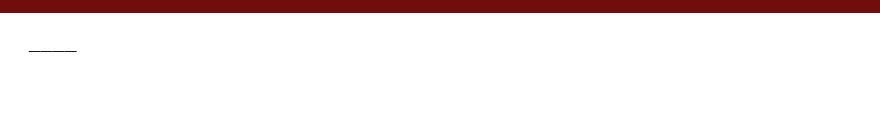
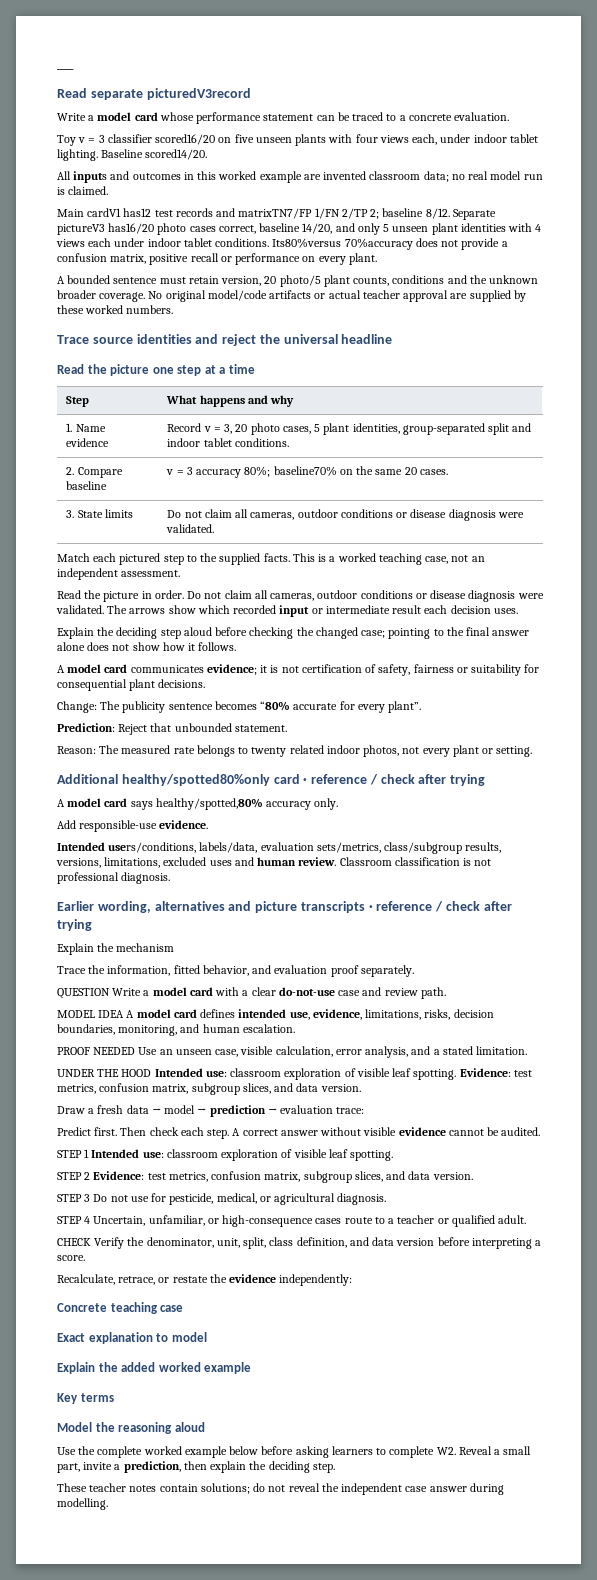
+ Read separate picturedV3record
+ Write a model card whose performance statement can be traced to a concrete evaluation.
+ Toy v = 3 classifier scored16/20 on five unseen plants with four views each, under indoor tablet lighting. Baseline scored14/20.
+ All inputs and outcomes in this worked example are invented classroom data; no real model run is claimed.
+ Main cardV1 has12 test records and matrixTN7/FP 1/FN 2/TP 2; baseline 8/12. Separate pictureV3 has16/20 photo cases correct, baseline 14/20, and only 5 unseen plant identities with 4 views each under indoor tablet conditions. Its80%versus 70%accuracy does not provide a confusion matrix, positive recall or performance on every plant.
+ A bounded sentence must retain version, 20 photo/5 plant counts, conditions and the unknown broader coverage. No original model/code artifacts or actual teacher approval are supplied by these worked numbers.
+ Trace source identities and reject the universal headline
+ Read the picture one step at a time
+ Step | What happens and why
+ 1. Name evidence | Record v = 3, 20 photo cases, 5 plant identities, group-separated split and indoor tablet conditions.
+ 2. Compare baseline | v = 3 accuracy 80%; baseline70% on the same 20 cases.
+ 3. State limits | Do not claim all cameras, outdoor conditions or disease diagnosis were validated.
+ Match each pictured step to the supplied facts. This is a worked teaching case, not an independent assessment.
+ Read the picture in order. Do not claim all cameras, outdoor conditions or disease diagnosis were validated. The arrows show which recorded input or intermediate result each decision uses.
+ Explain the deciding step aloud before checking the changed case; pointing to the final answer alone does not show how it follows.
+ A model card communicates evidence; it is not certification of safety, fairness or suitability for consequential plant decisions.
+ Change: The publicity sentence becomes “80% accurate for every plant”.
+ Prediction: Reject that unbounded statement.
+ Reason: The measured rate belongs to twenty related indoor photos, not every plant or setting.
+ Additional healthy/spotted80%only card · reference / check after trying
+ A model card says healthy/spotted,80% accuracy only.
+ Add responsible-use evidence.
+ Intended users/conditions, labels/data, evaluation sets/metrics, class/subgroup results, versions, limitations, excluded uses and human review. Classroom classification is not professional diagnosis.
+ Earlier wording, alternatives and picture transcripts · reference / check after trying
+ Explain the mechanism
+ Trace the information, fitted behavior, and evaluation proof separately.
+ QUESTION Write a model card with a clear do-not-use case and review path.
+ MODEL IDEA A model card defines intended use, evidence, limitations, risks, decision boundaries, monitoring, and human escalation.
+ PROOF NEEDED Use an unseen case, visible calculation, error analysis, and a stated limitation.
+ UNDER THE HOOD Intended use: classroom exploration of visible leaf spotting. Evidence: test metrics, confusion matrix, subgroup slices, and data version.
+ Draw a fresh data → model → prediction → evaluation trace:
+ Predict first. Then check each step. A correct answer without visible evidence cannot be audited.
+ STEP 1 Intended use: classroom exploration of visible leaf spotting.
+ STEP 2 Evidence: test metrics, confusion matrix, subgroup slices, and data version.
+ STEP 3 Do not use for pesticide, medical, or agricultural diagnosis.
+ STEP 4 Uncertain, unfamiliar, or high-consequence cases route to a teacher or qualified adult.
+ CHECK Verify the denominator, unit, split, class definition, and data version before interpreting a score.
+ Recalculate, retrace, or restate the evidence independently:
+ Concrete teaching case
+ Exact explanation to model
+ Explain the added worked example
+ Key terms
+ Model the reasoning aloud
+ Use the complete worked example below before asking learners to complete W2. Reveal a small part, invite a prediction, then explain the deciding step.
+ These teacher notes contain solutions; do not reveal the independent case answer during modelling.

